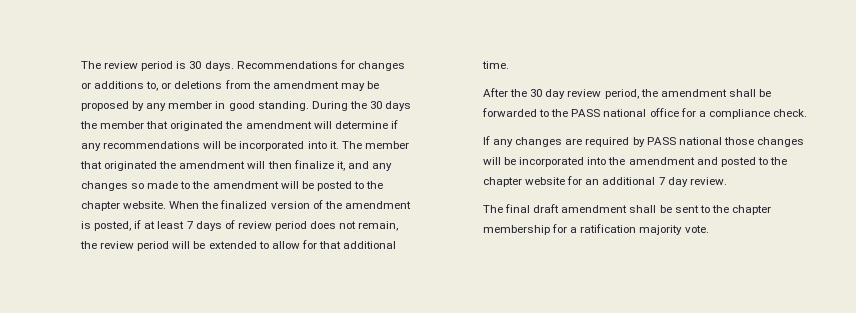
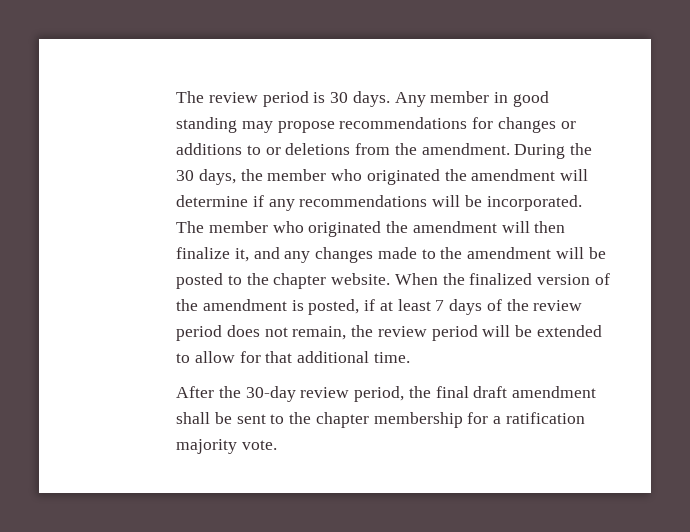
- Recommendations for changes or additions to, or deletions from the amendment may be proposed by any member in good standing.
+ Any member in good standing may propose recommendations for changes or additions to or deletions from the amendment.
- During the 30 days the member that originated the amendment will determine if any recommendations will be incorporated into it.
+ During the 30 days, the member who originated the amendment will determine if any recommendations will be incorporated.
- The member that originated the amendment will then finalize it, and any changes so made to the amendment will be posted to the chapter website.
+ The member who originated the amendment will then finalize it, and any changes made to the amendment will be posted to the chapter website.
- When the finalized version of the amendment is posted, if at least 7 days of review period does not remain, the review period will be extended to allow for that additional time.
+ When the finalized version of the amendment is posted, if at least 7 days of the review period does not remain, the review period will be extended to allow for that additional time.
- After the 30 day review period, the amendment shall be forwarded to the PASS national office for a compliance check.
- If any changes are required by PASS national those changes will be incorporated into the amendment and posted to the chapter website for an additional 7 day review.
- The final draft amendment shall be sent to the chapter membership for a ratification majority vote.
+ After the 30-day review period, the final draft amendment shall be sent to the chapter membership for a ratification majority vote.

